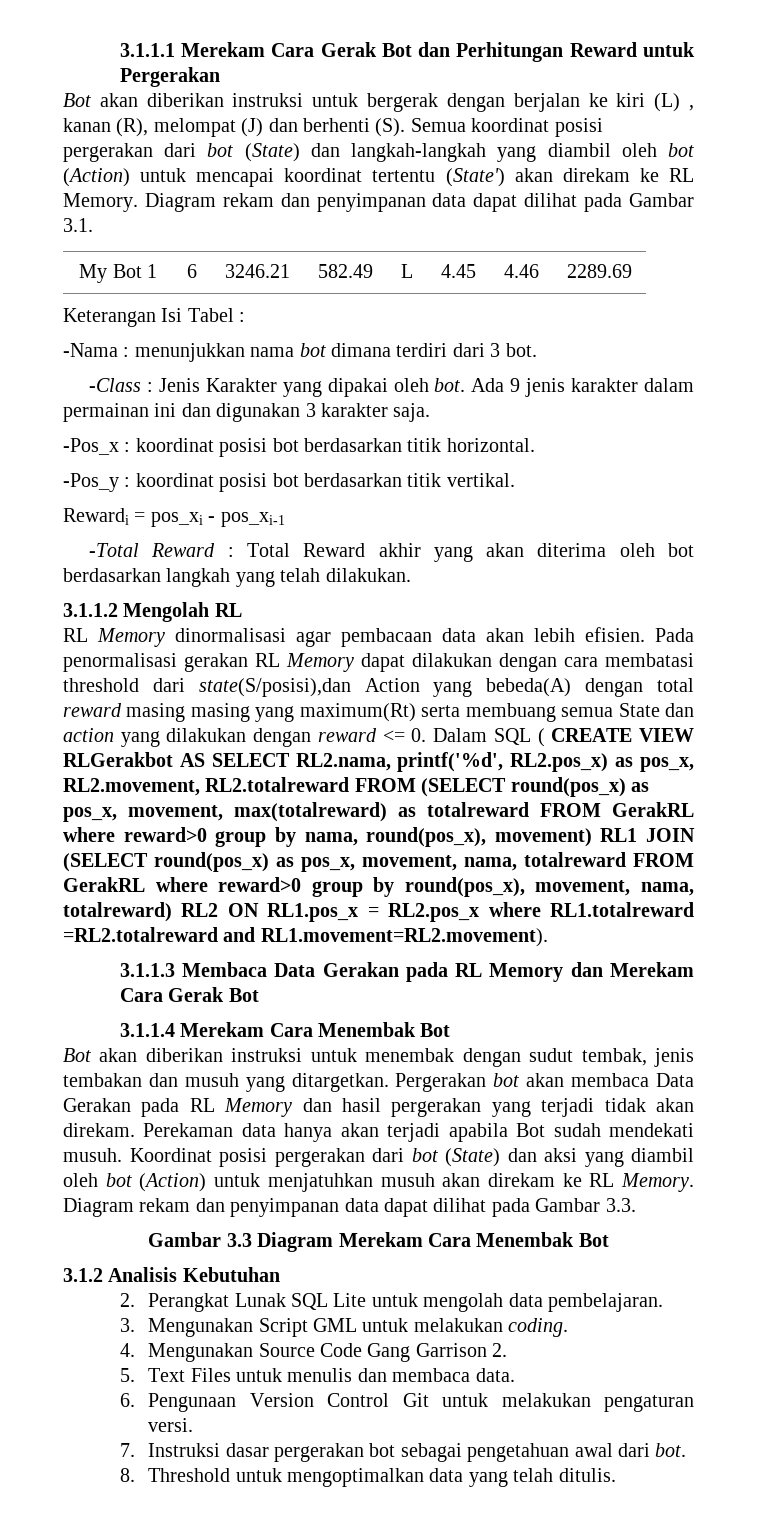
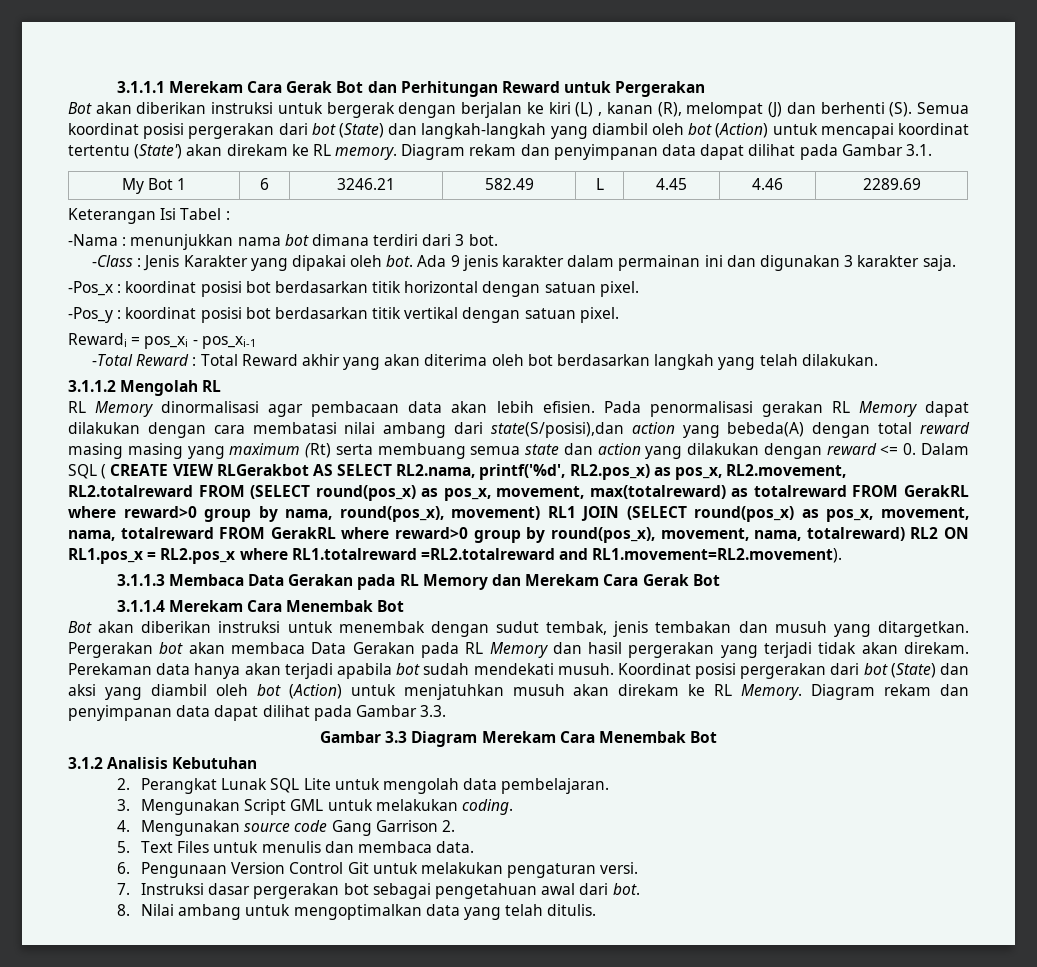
- Bot akan diberikan instruksi untuk bergerak dengan berjalan ke kiri (L) , kanan (R), melompat (J) dan berhenti (S). Semua koordinat posisi pergerakan dari bot (State) dan langkah-langkah yang diambil oleh bot (Action) untuk mencapai koordinat tertentu (State') akan direkam ke RL Memory.
+ Bot akan diberikan instruksi untuk bergerak dengan berjalan ke kiri (L) , kanan (R), melompat (J) dan berhenti (S). Semua koordinat posisi pergerakan dari bot (State) dan langkah-langkah yang diambil oleh bot (Action) untuk mencapai koordinat tertentu (State') akan direkam ke RL memory.
- -Pos_x : koordinat posisi bot berdasarkan titik horizontal.
+ -Pos_x : koordinat posisi bot berdasarkan titik horizontal dengan satuan pixel.
- -Pos_y : koordinat posisi bot berdasarkan titik vertikal.
+ -Pos_y : koordinat posisi bot berdasarkan titik vertikal dengan satuan pixel.
- Pada penormalisasi gerakan RL Memory dapat dilakukan dengan cara membatasi threshold dari state(S/posisi),dan Action yang bebeda(A) dengan total reward masing masing yang maximum(Rt) serta membuang semua State dan action yang dilakukan dengan reward <= 0. Dalam SQL ( CREATE VIEW RLGerakbot AS SELECT RL2.nama, printf('%d', RL2.pos_x) as pos_x, RL2.movement, RL2.totalreward FROM (SELECT round(pos_x) as pos_x, movement, max(totalreward) as totalreward FROM GerakRL where reward>0 group by nama, round(pos_x), movement) RL1 JOIN (SELECT round(pos_x) as pos_x, movement, nama, totalreward FROM GerakRL where reward>0 group by round(pos_x), movement, nama, totalreward) RL2 ON RL1.pos_x = RL2.pos_x where RL1.totalreward =RL2.totalreward and RL1.movement=RL2.movement).
+ Pada penormalisasi gerakan RL Memory dapat dilakukan dengan cara membatasi nilai ambang dari state(S/posisi),dan action yang bebeda(A) dengan total reward masing masing yang maximum (Rt) serta membuang semua state dan action yang dilakukan dengan reward <= 0. Dalam SQL ( CREATE VIEW RLGerakbot AS SELECT RL2.nama, printf('%d', RL2.pos_x) as pos_x, RL2.movement, RL2.totalreward FROM (SELECT round(pos_x) as pos_x, movement, max(totalreward) as totalreward FROM GerakRL where reward>0 group by nama, round(pos_x), movement) RL1 JOIN (SELECT round(pos_x) as pos_x, movement, nama, totalreward FROM GerakRL where reward>0 group by round(pos_x), movement, nama, totalreward) RL2 ON RL1.pos_x = RL2.pos_x where RL1.totalreward =RL2.totalreward and RL1.movement=RL2.movement).
- Perekaman data hanya akan terjadi apabila Bot sudah mendekati musuh.
+ Perekaman data hanya akan terjadi apabila bot sudah mendekati musuh.
- 4. Mengunakan Source Code Gang Garrison 2.
+ 4. Mengunakan source code Gang Garrison 2.
- 8. Threshold untuk mengoptimalkan data yang telah ditulis.
+ 8. Nilai ambang untuk mengoptimalkan data yang telah ditulis.

